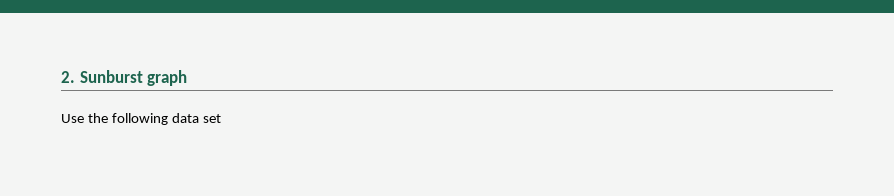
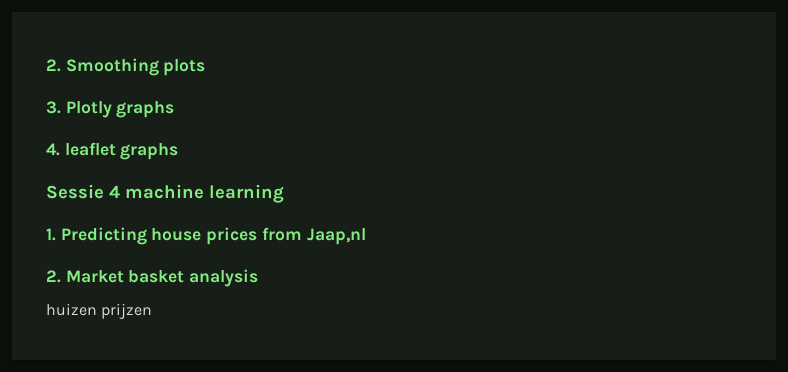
- 2. Sunburst graph
- Use the following data set
+ 2. Smoothing plots
+ 3. Plotly graphs
+ 4. leaflet graphs
+ Sessie 4 machine learning
+ 1. Predicting house prices from Jaap,nl
+ 2. Market basket analysis
+ huizen prijzen

